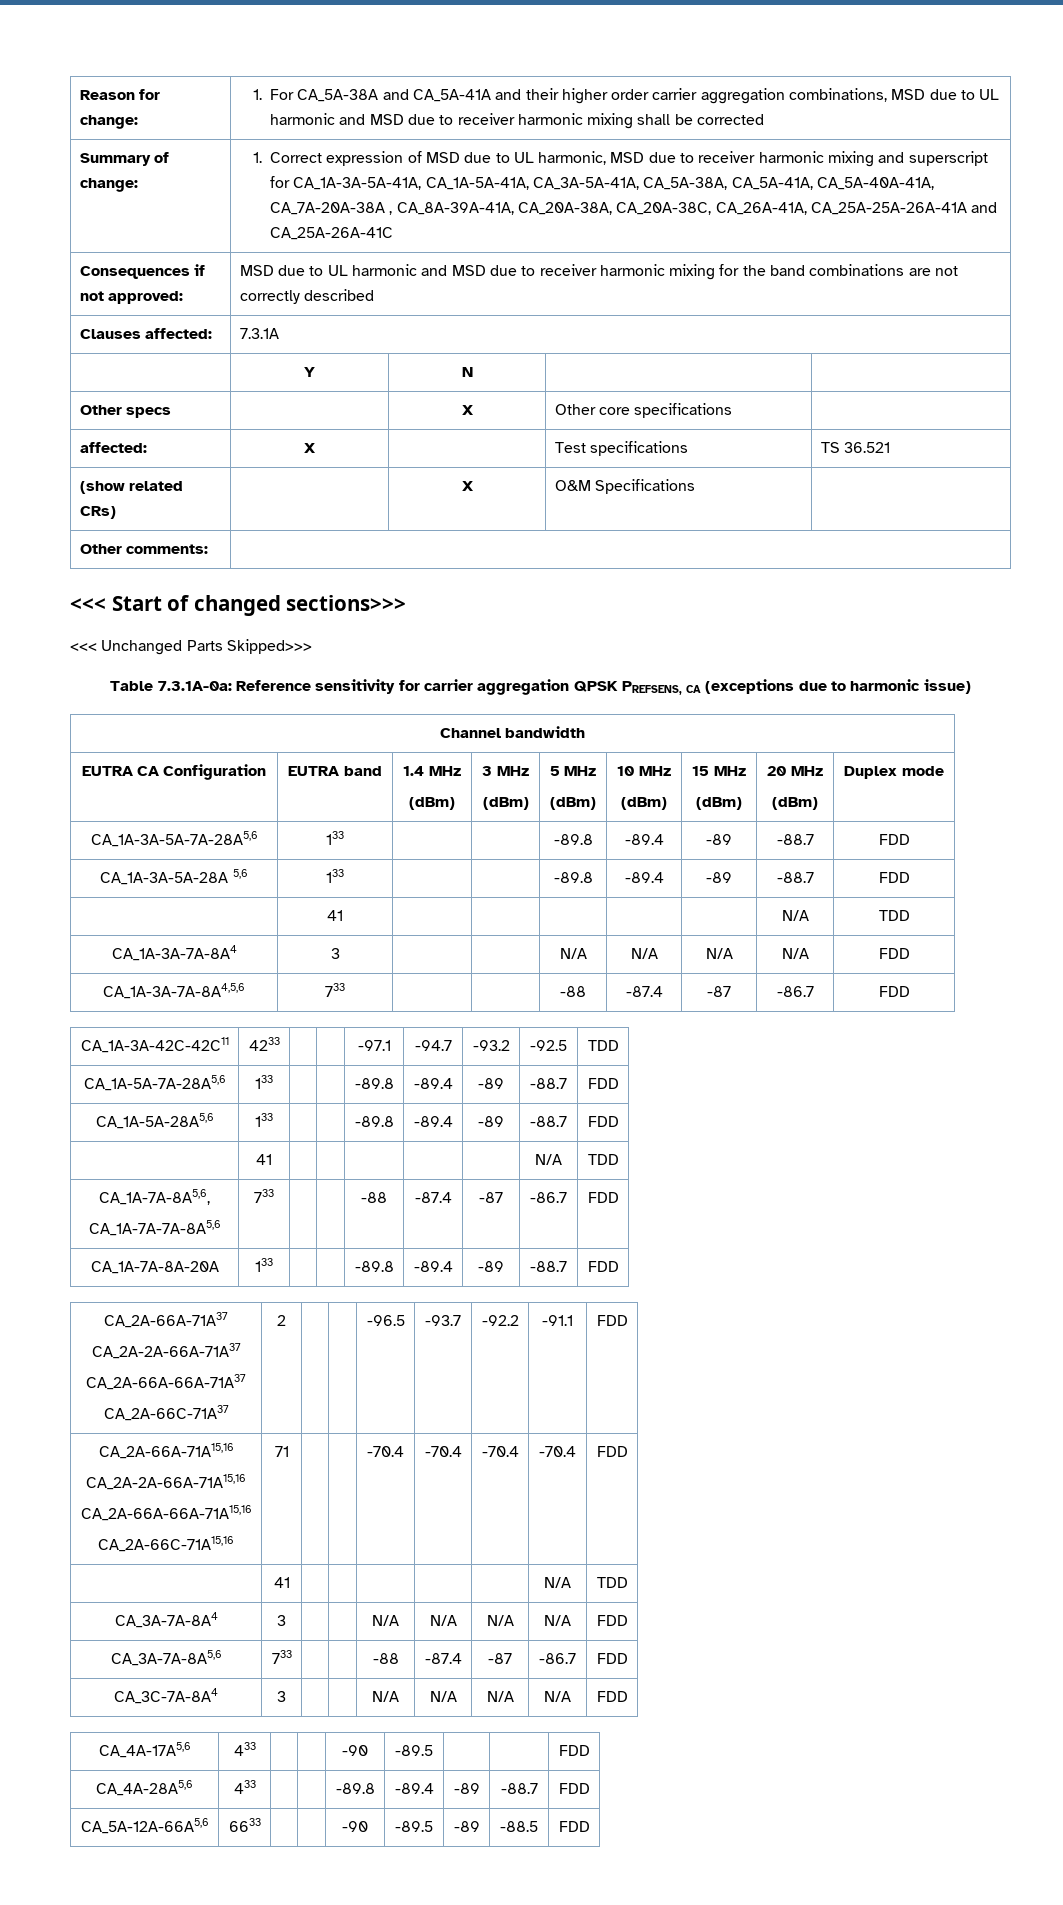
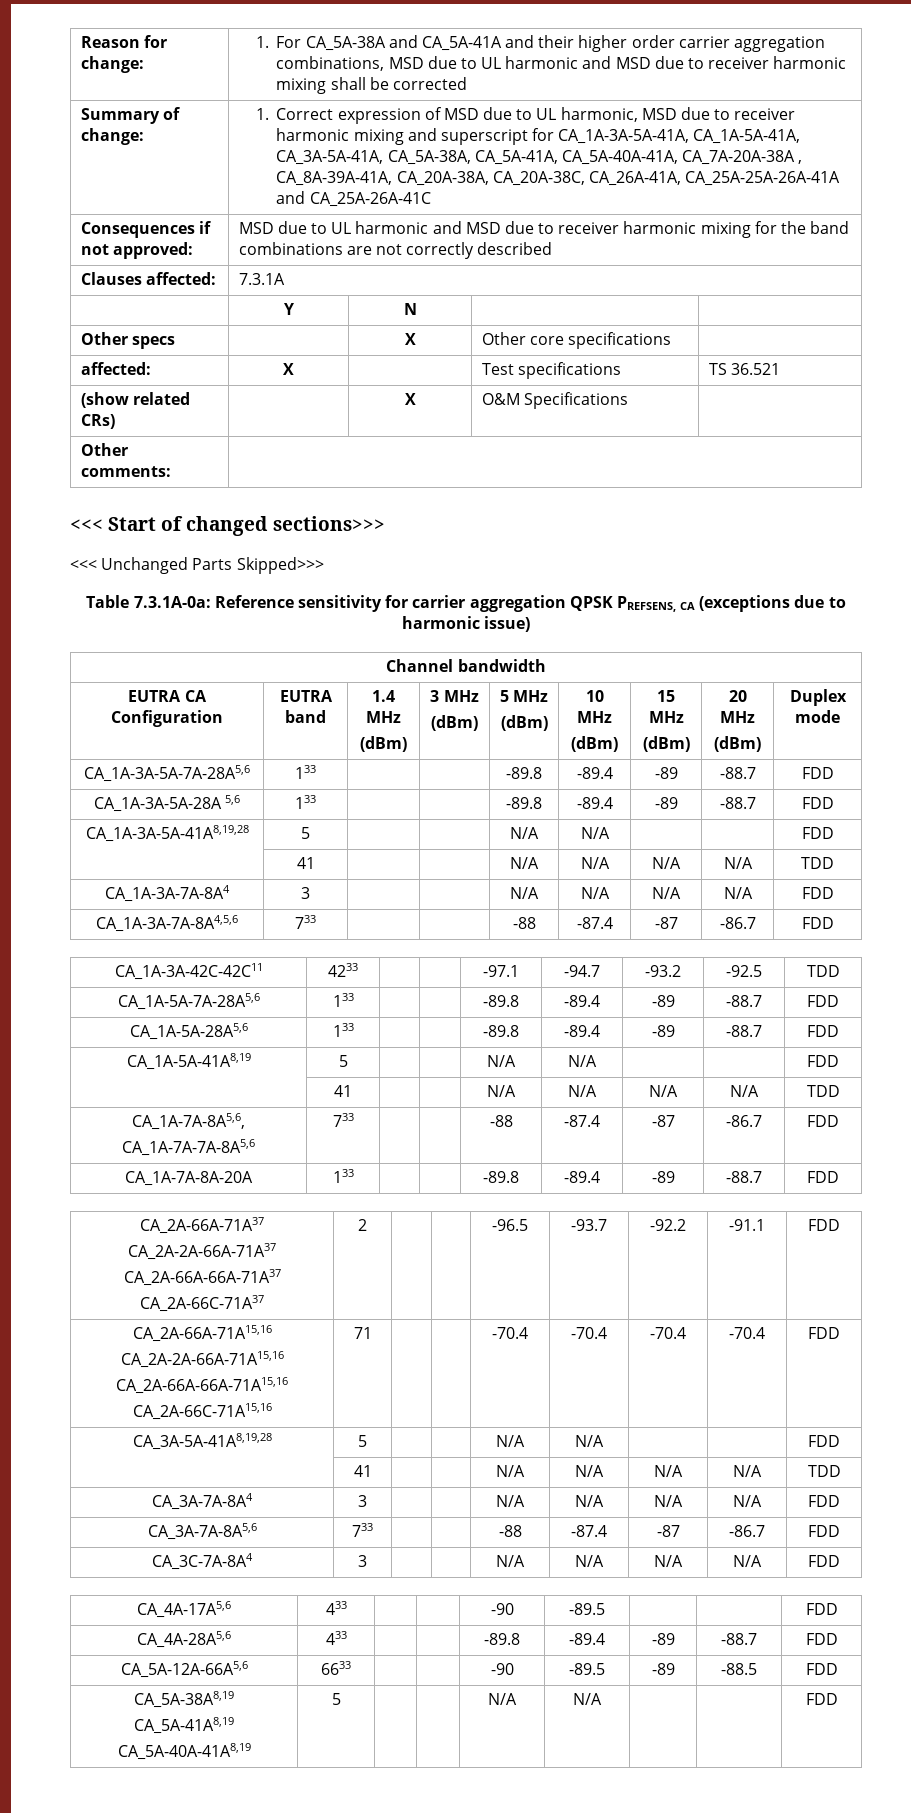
  CA_1A-3A-5A-28A 5,6 | 133 | | | -89.8 | -89.4 | -89 | -88.7 | FDD
- | 41 | | | | | | N/A | TDD
+ CA_1A-3A-5A-41A8,19,28 | 5 | | | N/A | N/A | | | FDD
+ | 41 | | | N/A | N/A | N/A | N/A | TDD
  CA_1A-5A-28A5,6 | 133 | | | -89.8 | -89.4 | -89 | -88.7 | FDD
- | 41 | | | | | | N/A | TDD
+ CA_1A-5A-41A8,19 | 5 | | | N/A | N/A | | | FDD
+ | 41 | | | N/A | N/A | N/A | N/A | TDD
  CA_2A-66A-71A15,16
  CA_2A-2A-66A-71A15,16
  CA_2A-66A-66A-71A15,16
  CA_2A-66C-71A15,16 | 71 | | | -70.4 | -70.4 | -70.4 | -70.4 | FDD
- | 41 | | | | | | N/A | TDD
+ CA_3A-5A-41A8,19,28 | 5 | | | N/A | N/A | | | FDD
+ | 41 | | | N/A | N/A | N/A | N/A | TDD
+ CA_5A-38A8,19
+ CA_5A-41A8,19
+ CA_5A-40A-41A8,19 | 5 | | | N/A | N/A | | | FDD

